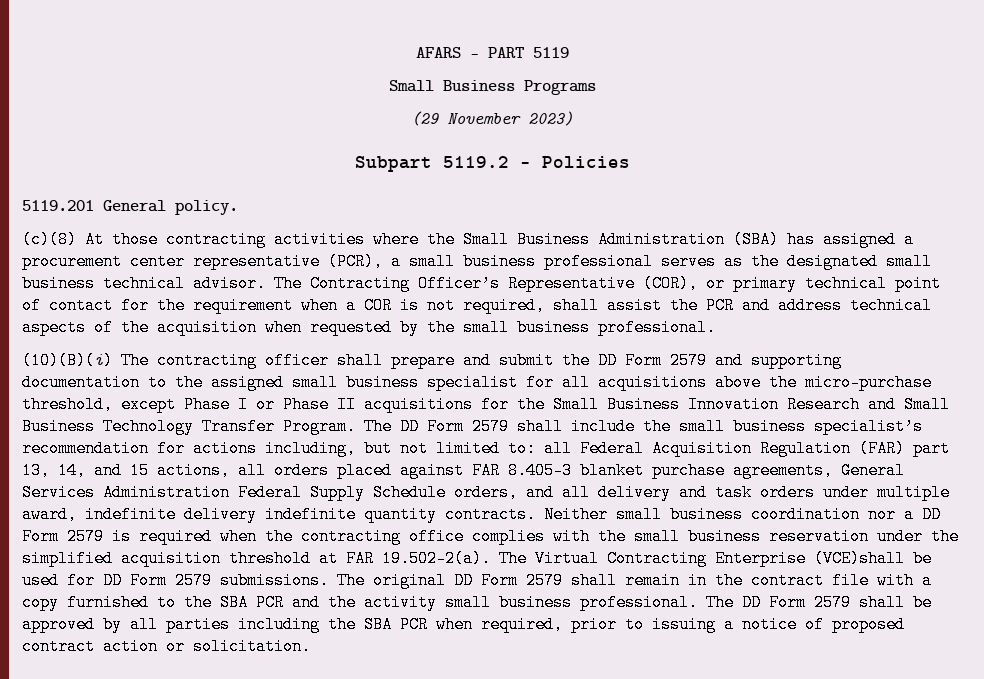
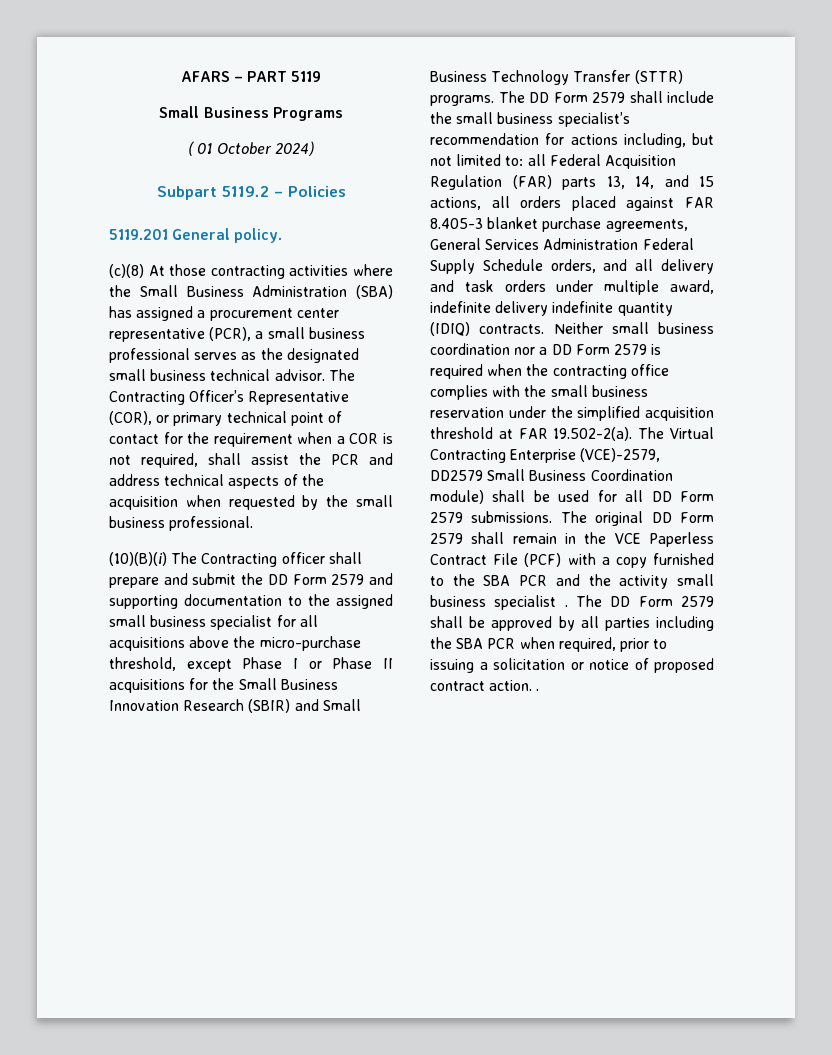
- (29 November 2023)
+ ( 01 October 2024)
- (10)(B)(i) The contracting officer shall prepare and submit the DD Form 2579 and supporting documentation to the assigned small business specialist for all acquisitions above the micro-purchase threshold, except Phase I or Phase II acquisitions for the Small Business Innovation Research and Small Business Technology Transfer Program.
+ (10)(B)(i) The Contracting officer shall prepare and submit the DD Form 2579 and supporting documentation to the assigned small business specialist for all acquisitions above the micro-purchase threshold, except Phase I or Phase II acquisitions for the Small Business Innovation Research (SBIR) and Small Business Technology Transfer (STTR) programs.
- The DD Form 2579 shall include the small business specialist’s recommendation for actions including, but not limited to: all Federal Acquisition Regulation (FAR) part 13, 14, and 15 actions, all orders placed against FAR 8.405-3 blanket purchase agreements, General Services Administration Federal Supply Schedule orders, and all delivery and task orders under multiple award, indefinite delivery indefinite quantity contracts.
+ The DD Form 2579 shall include the small business specialist’s recommendation for actions including, but not limited to: all Federal Acquisition Regulation (FAR) parts 13, 14, and 15 actions, all orders placed against FAR 8.405-3 blanket purchase agreements, General Services Administration Federal Supply Schedule orders, and all delivery and task orders under multiple award, indefinite delivery indefinite quantity (IDIQ) contracts.
- Neither small business coordination nor a DD Form 2579 is required when the contracting office complies with the small business reservation under the simplified acquisition threshold at FAR 19.502-2(a). The Virtual Contracting Enterprise (VCE)shall be used for DD Form 2579 submissions.
+ Neither small business coordination nor a DD Form 2579 is required when the contracting office complies with the small business reservation under the simplified acquisition threshold at FAR 19.502-2(a). The Virtual Contracting Enterprise (VCE)-2579, DD2579 Small Business Coordination module) shall be used for all DD Form 2579 submissions.
- The original DD Form 2579 shall remain in the contract file with a copy furnished to the SBA PCR and the activity small business professional.
+ The original DD Form 2579 shall remain in the VCE Paperless Contract File (PCF) with a copy furnished to the SBA PCR and the activity small business specialist .
- The DD Form 2579 shall be approved by all parties including the SBA PCR when required, prior to issuing a notice of proposed contract action or solicitation.
+ The DD Form 2579 shall be approved by all parties including the SBA PCR when required, prior to issuing a solicitation or notice of proposed contract action. .

